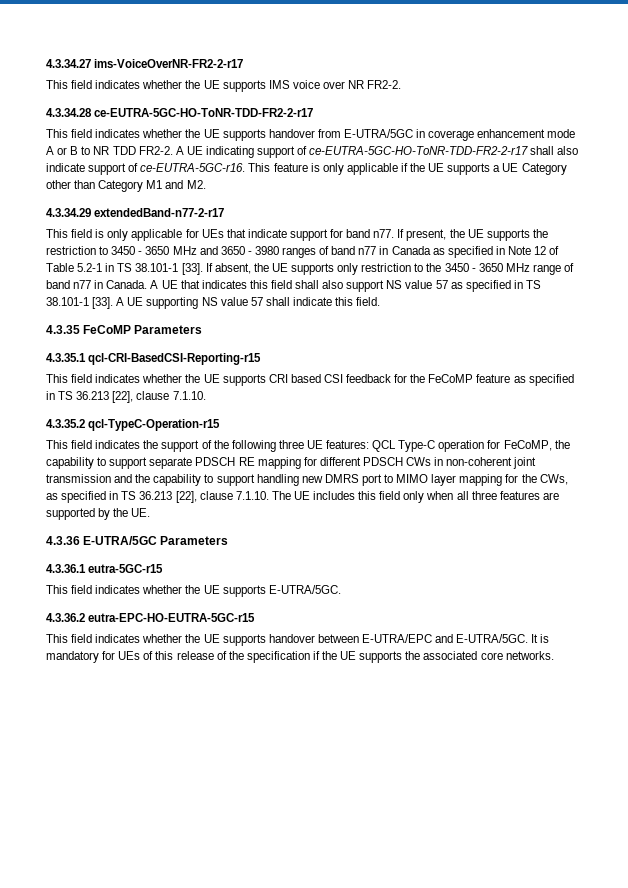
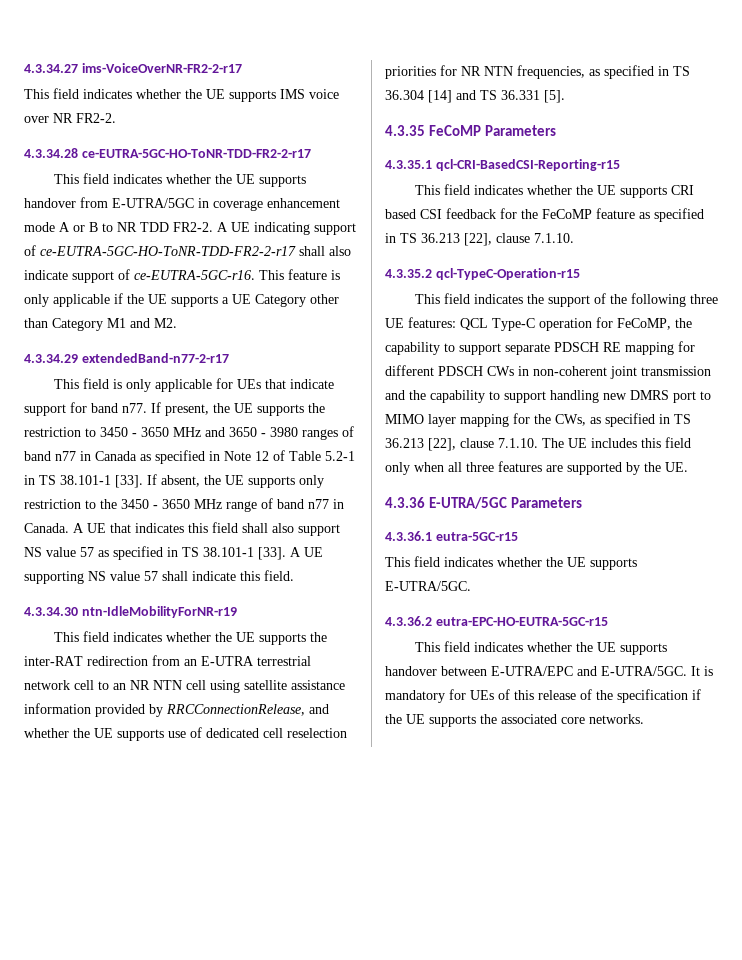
+ 4.3.34.30 ntn-IdleMobilityForNR-r19
+ This field indicates whether the UE supports the inter-RAT redirection from an E-UTRA terrestrial network cell to an NR NTN cell using satellite assistance information provided by RRCConnectionRelease, and whether the UE supports use of dedicated cell reselection priorities for NR NTN frequencies, as specified in TS 36.304 [14] and TS 36.331 [5].

